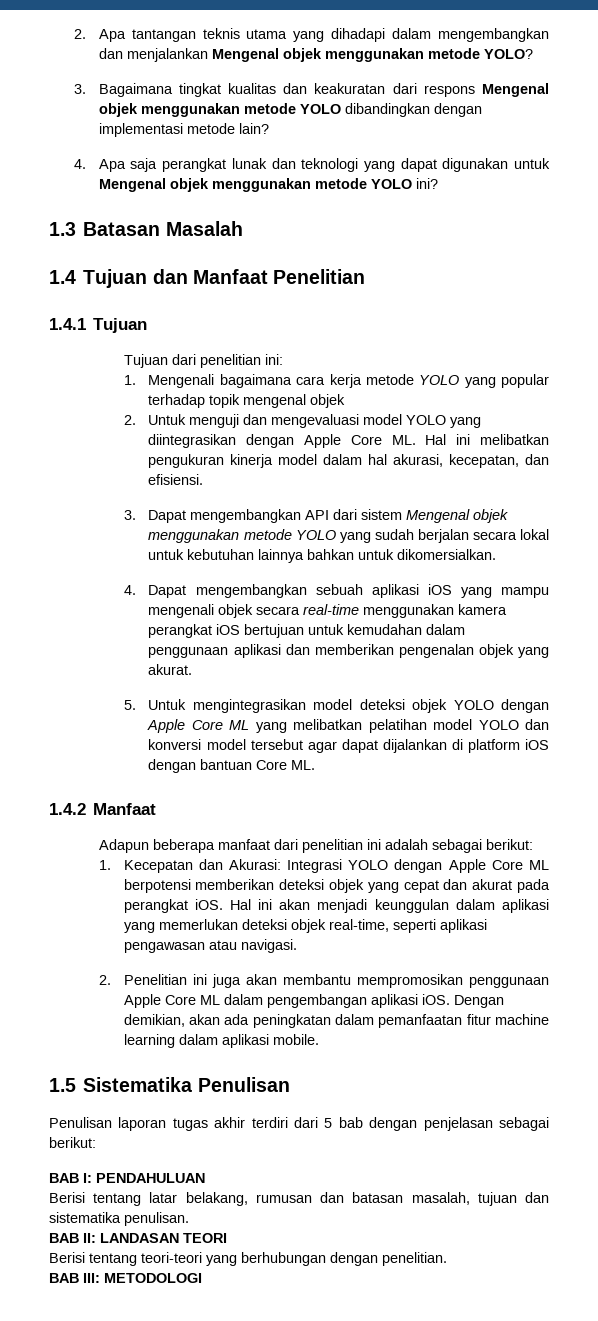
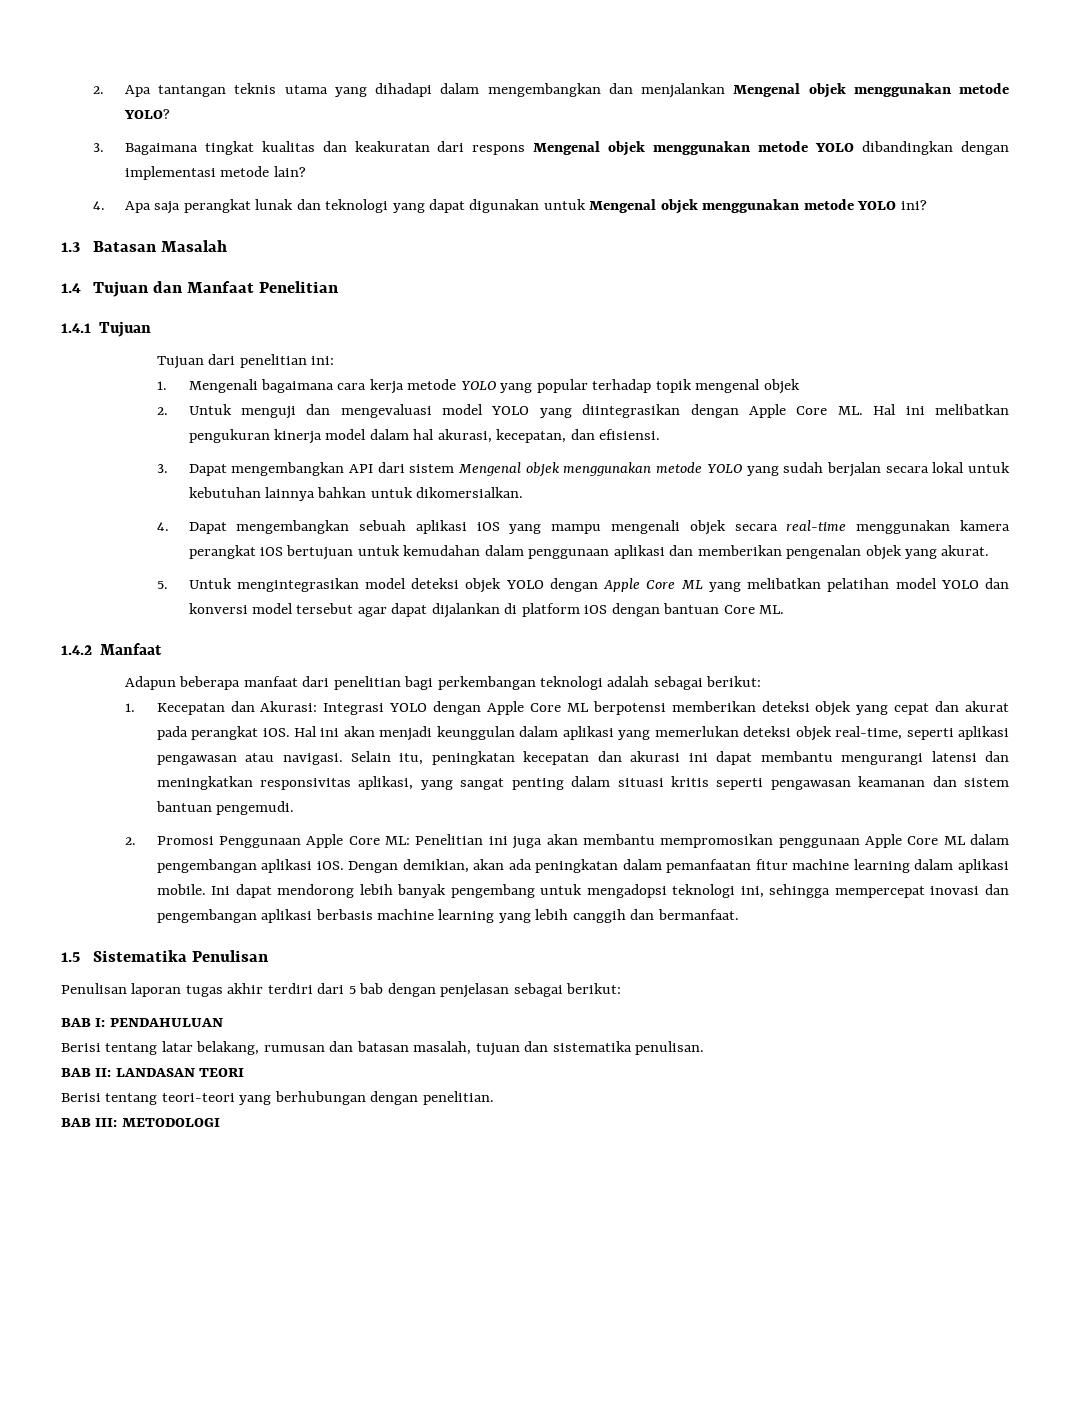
- Adapun beberapa manfaat dari penelitian ini adalah sebagai berikut:
+ Adapun beberapa manfaat dari penelitian bagi perkembangan teknologi adalah sebagai berikut:
- Hal ini akan menjadi keunggulan dalam aplikasi yang memerlukan deteksi objek real-time, seperti aplikasi pengawasan atau navigasi.
- 2. Penelitian ini juga akan membantu mempromosikan penggunaan Apple Core ML dalam pengembangan aplikasi iOS.
+ Hal ini akan menjadi keunggulan dalam aplikasi yang memerlukan deteksi objek real-time, seperti aplikasi pengawasan atau navigasi. Selain itu, peningkatan kecepatan dan akurasi ini dapat membantu mengurangi latensi dan meningkatkan responsivitas aplikasi, yang sangat penting dalam situasi kritis seperti pengawasan keamanan dan sistem bantuan pengemudi.
+ 2. Promosi Penggunaan Apple Core ML: Penelitian ini juga akan membantu mempromosikan penggunaan Apple Core ML dalam pengembangan aplikasi iOS.
+ Ini dapat mendorong lebih banyak pengembang untuk mengadopsi teknologi ini, sehingga mempercepat inovasi dan pengembangan aplikasi berbasis machine learning yang lebih canggih dan bermanfaat.

